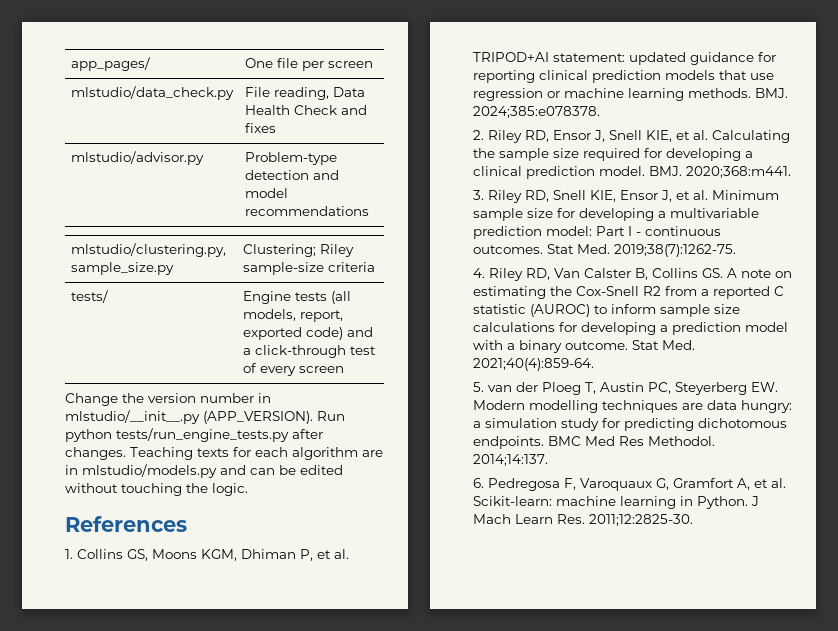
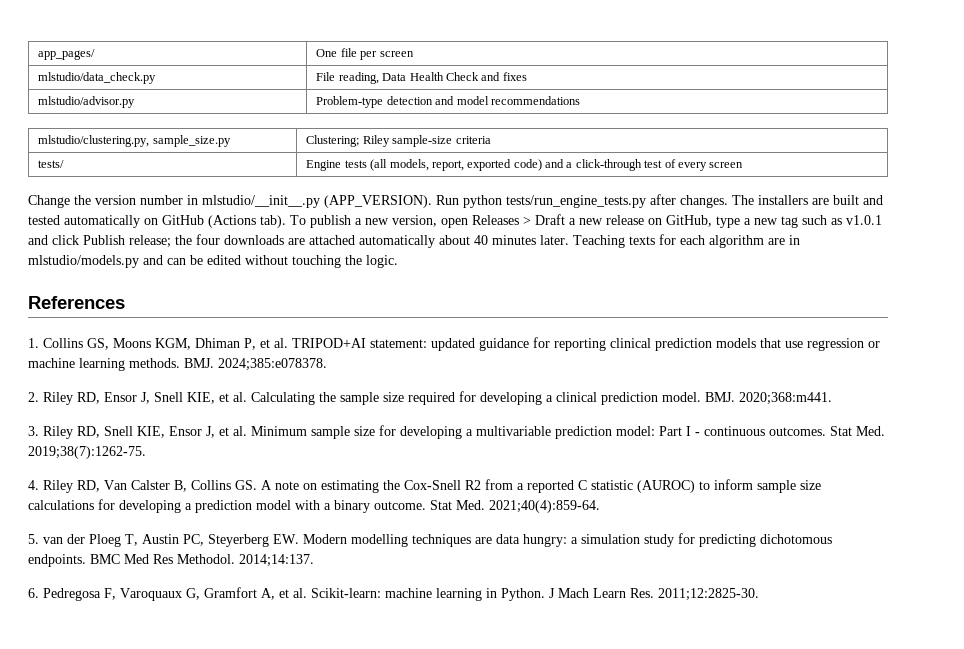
+ The installers are built and tested automatically on GitHub (Actions tab). To publish a new version, open Releases > Draft a new release on GitHub, type a new tag such as v1.0.1 and click Publish release; the four downloads are attached automatically about 40 minutes later.

